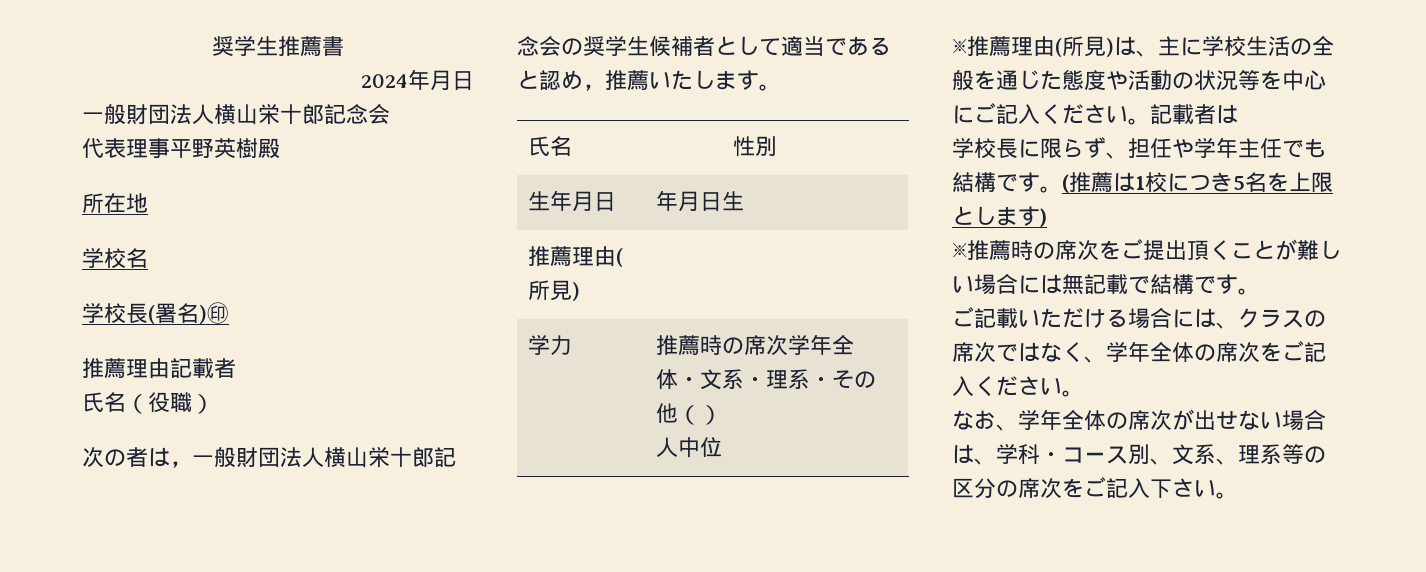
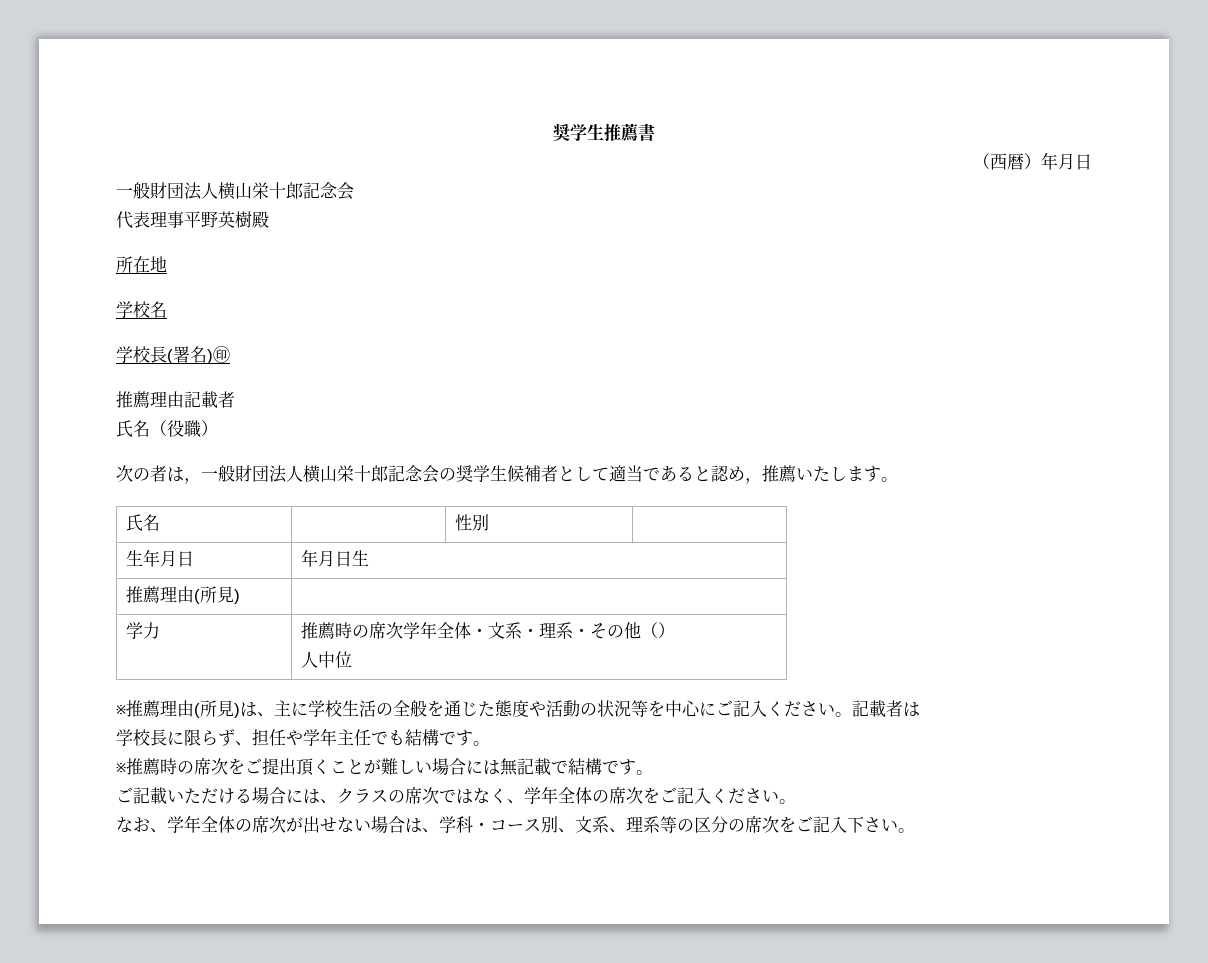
- 2024年月日
+ （西暦）年月日
- (推薦は1校につき5名を上限とします)

